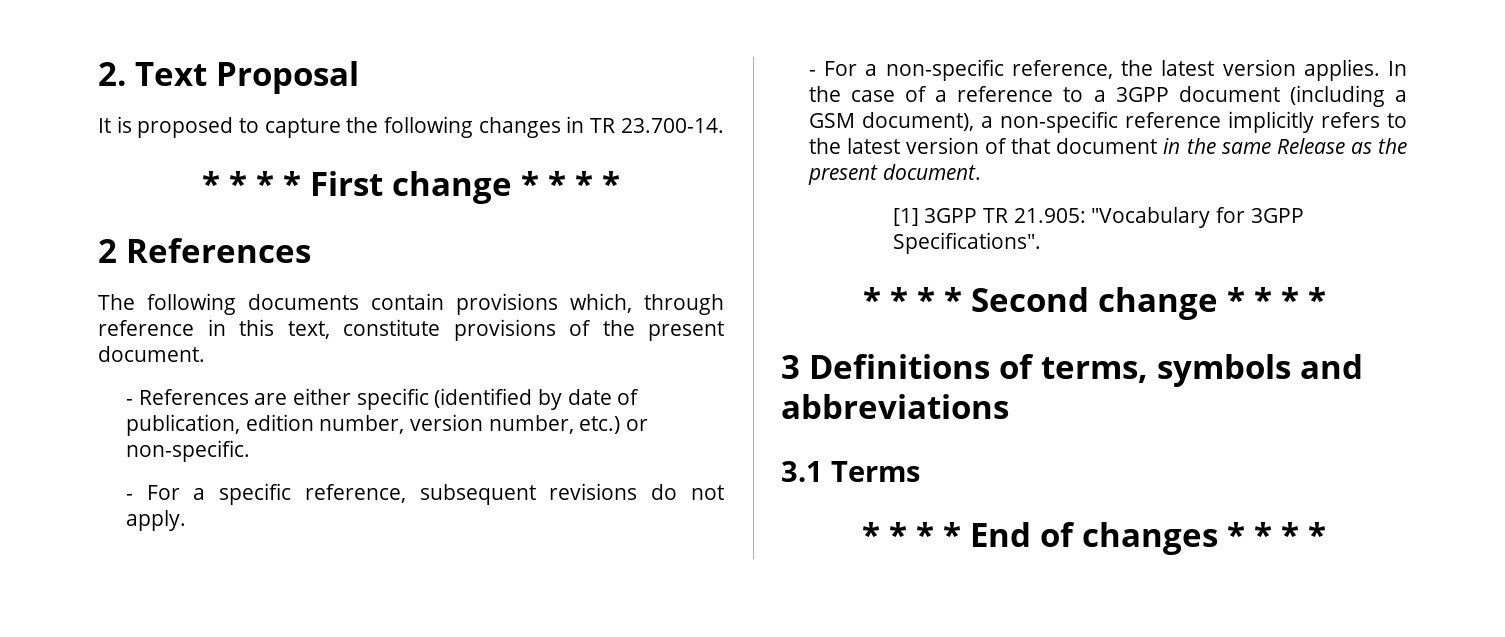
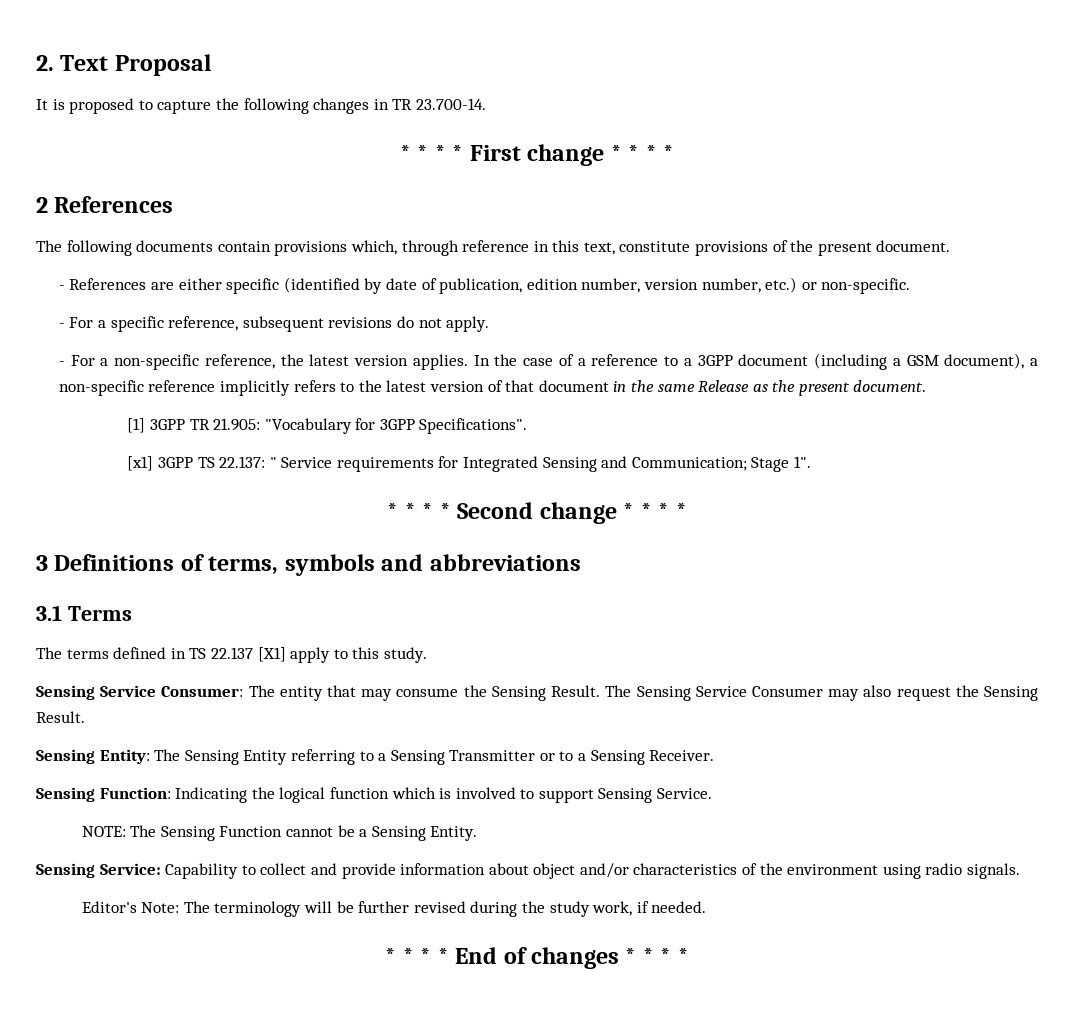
+ [x1] 3GPP TS 22.137: " Service requirements for Integrated Sensing and Communication; Stage 1".
+ The terms defined in TS 22.137 [X1] apply to this study.
+ Sensing Service Consumer: The entity that may consume the Sensing Result. The Sensing Service Consumer may also request the Sensing Result.
+ Sensing Entity: The Sensing Entity referring to a Sensing Transmitter or to a Sensing Receiver.
+ Sensing Function: Indicating the logical function which is involved to support Sensing Service.
+ NOTE: The Sensing Function cannot be a Sensing Entity.
+ Sensing Service: Capability to collect and provide information about object and/or characteristics of the environment using radio signals.
+ Editor's Note: The terminology will be further revised during the study work, if needed.

